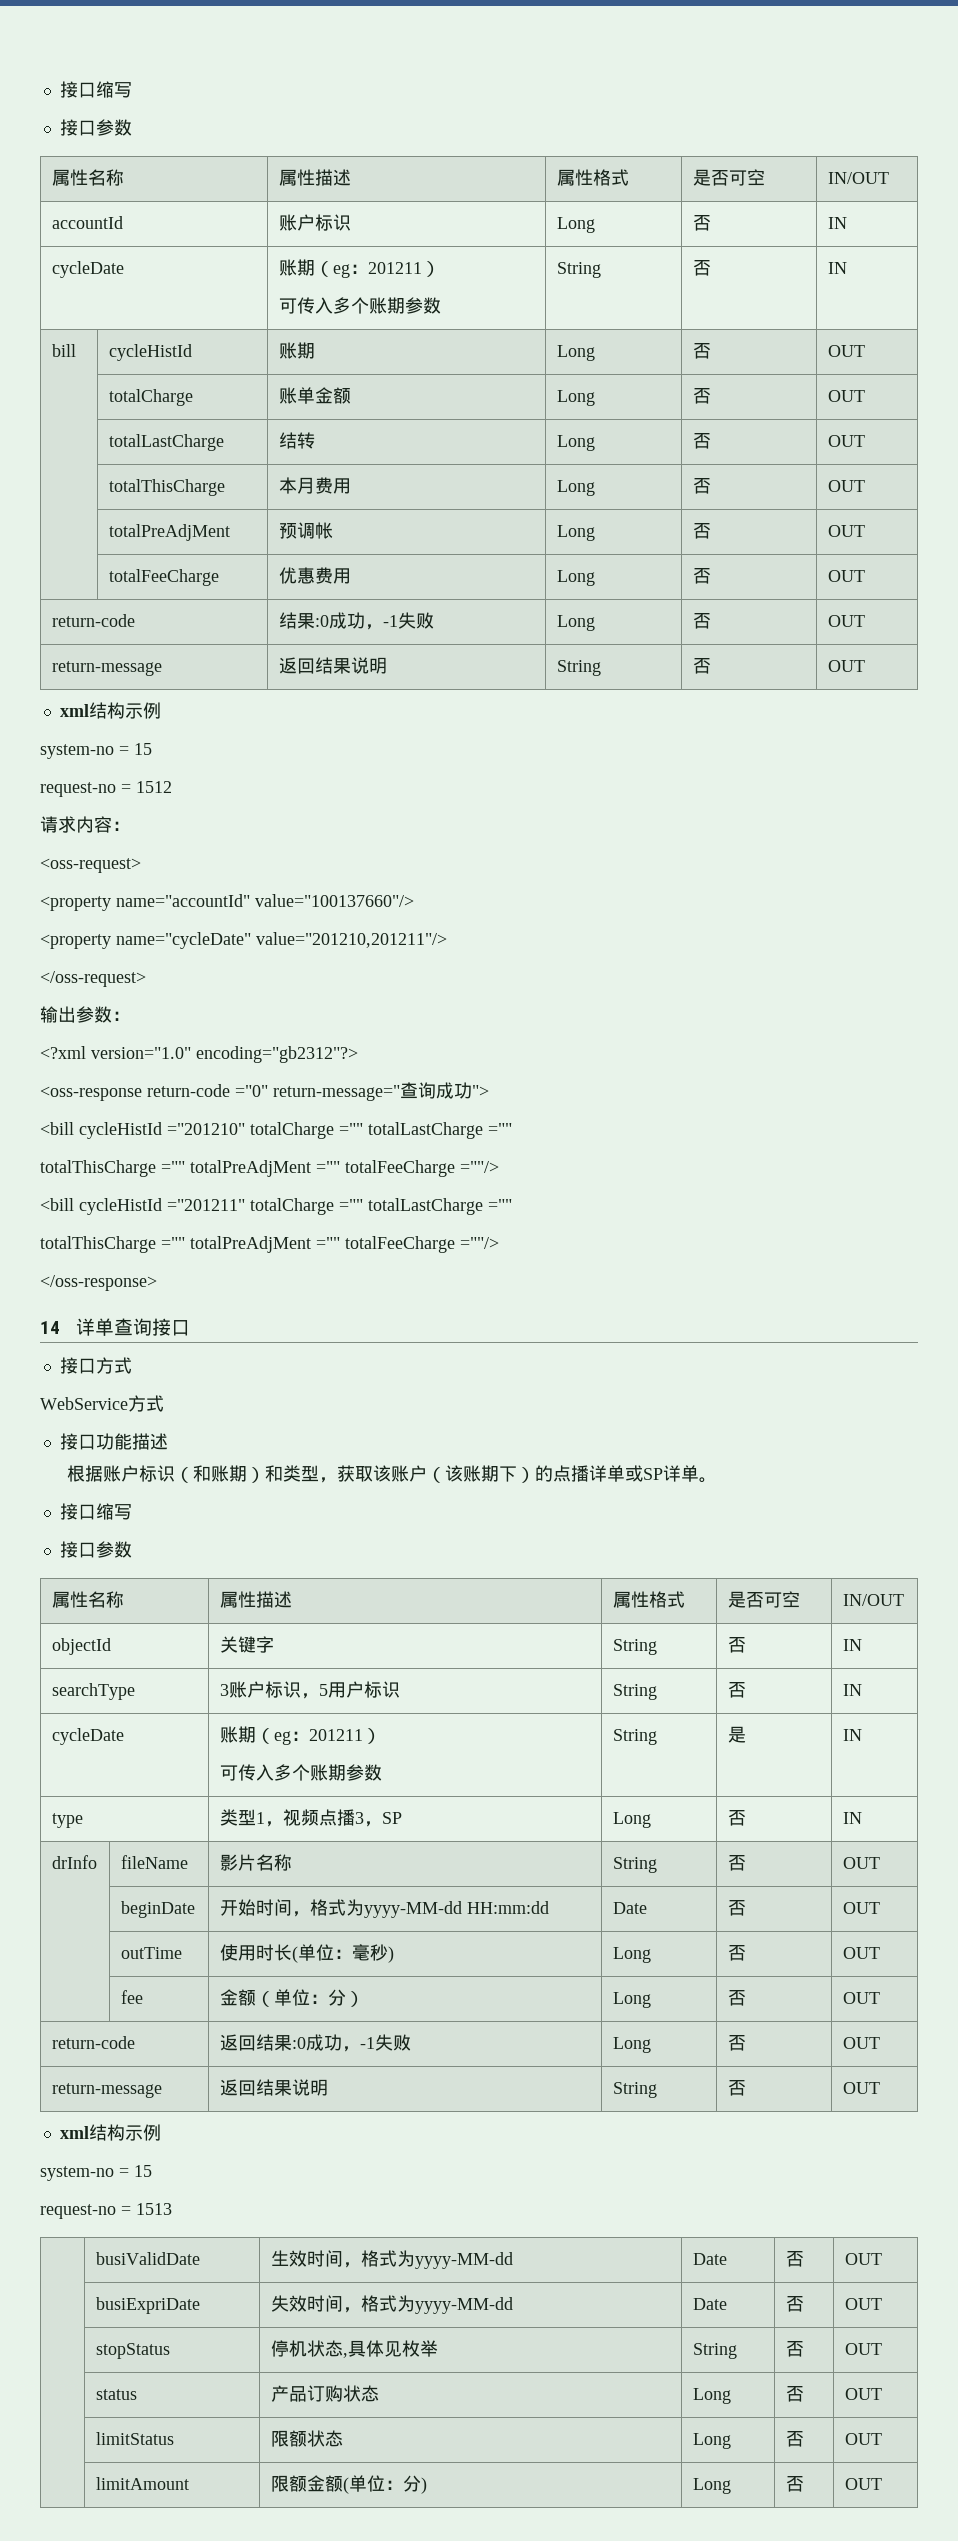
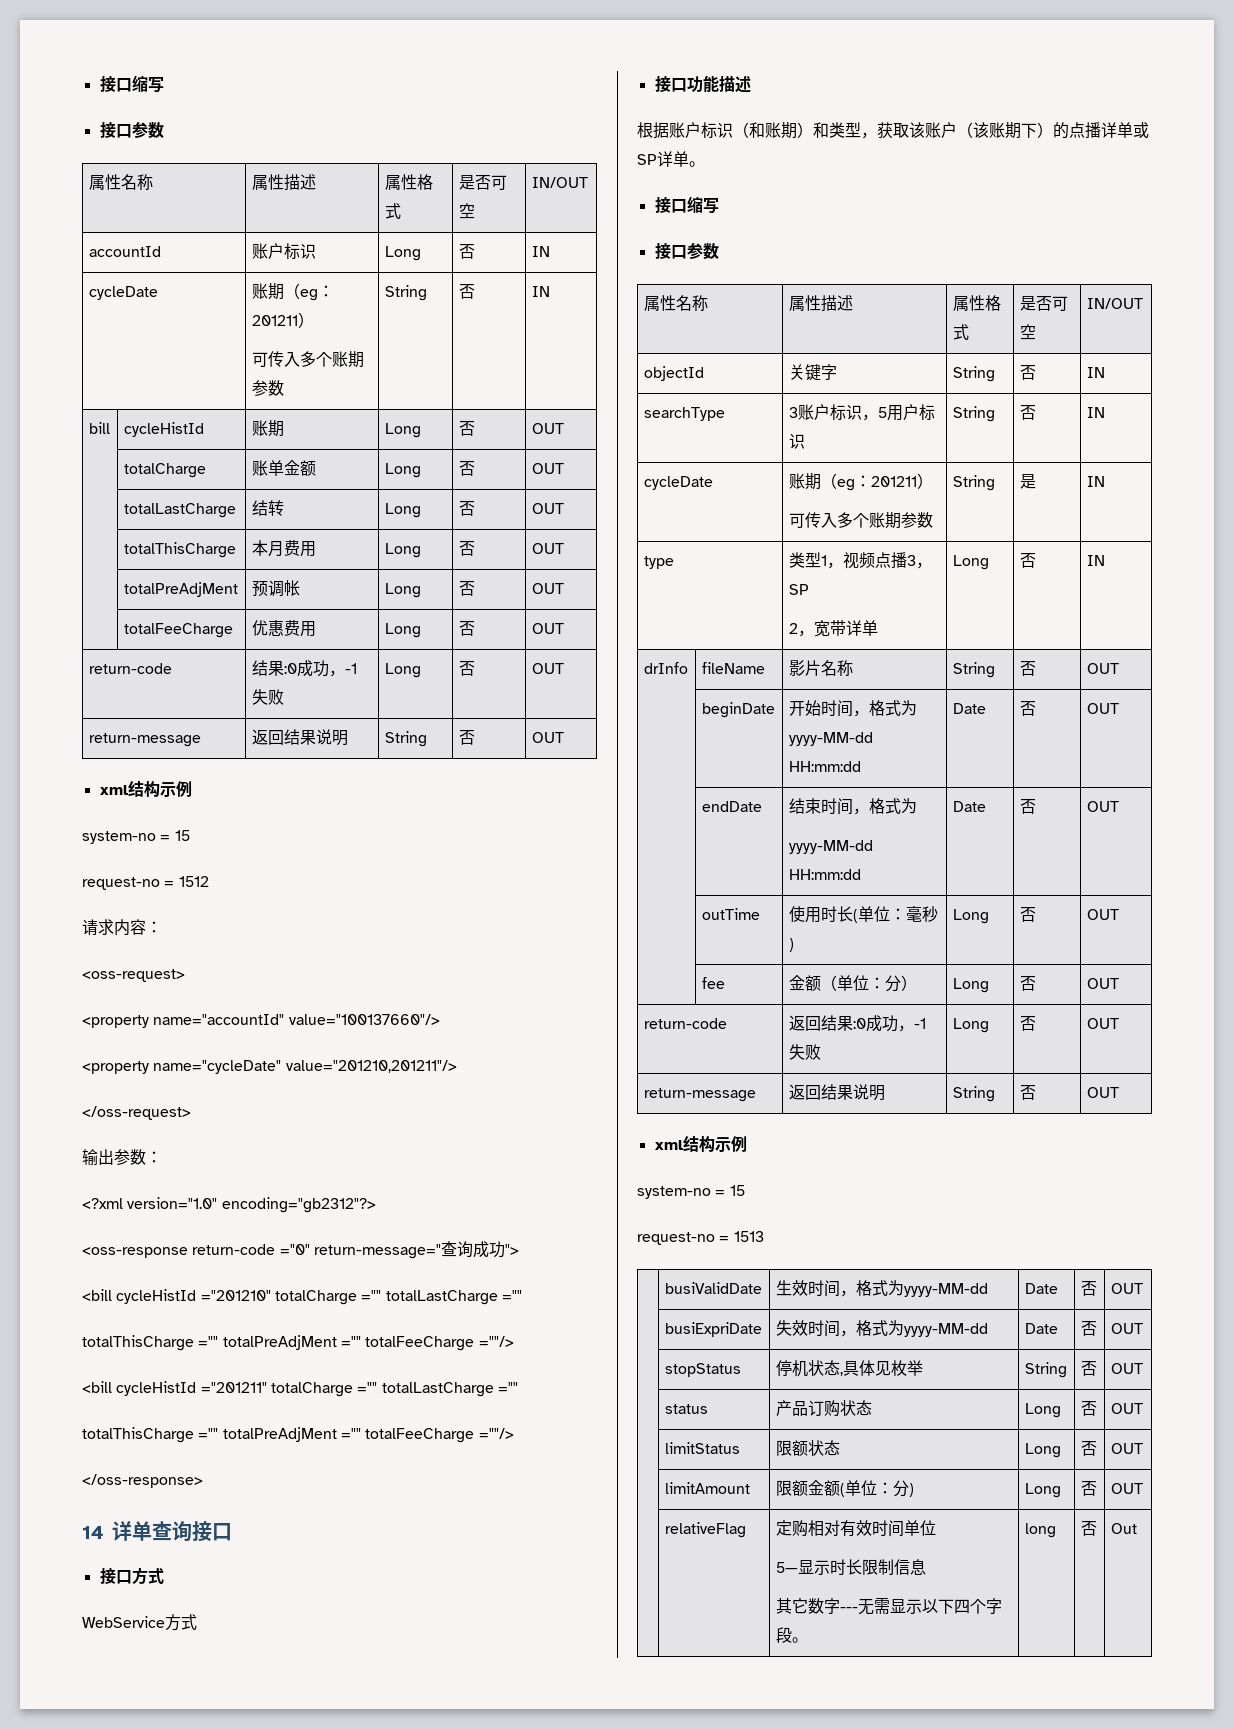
- type | 类型1，视频点播3，SP | Long | 否 | IN
+ type | 类型1，视频点播3，SP
+ 2，宽带详单 | Long | 否 | IN
+ | endDate | 结束时间，格式为
+ yyyy-MM-dd HH:mm:dd | Date | 否 | OUT
+ | relativeFlag | 定购相对有效时间单位
+ 5—显示时长限制信息
+ 其它数字---无需显示以下四个字段。 | long | 否 | Out

